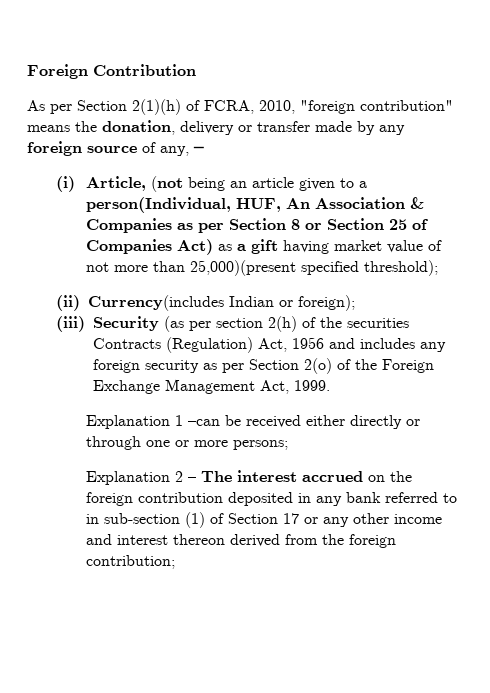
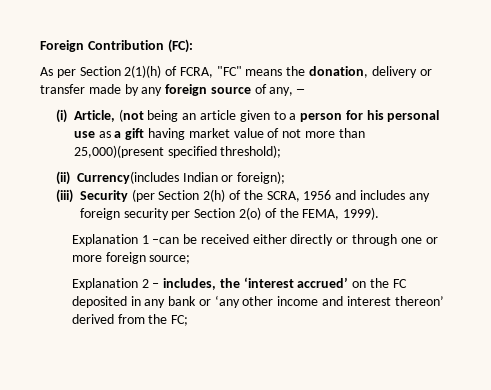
- Foreign Contribution
+ Foreign Contribution (FC):
- As per Section 2(1)(h) of FCRA, 2010, "foreign contribution" means the donation, delivery or transfer made by any foreign source of any, ─
+ As per Section 2(1)(h) of FCRA, "FC" means the donation, delivery or transfer made by any foreign source of any, ─
- (i) Article, (not being an article given to a person(Individual, HUF, An Association & Companies as per Section 8 or Section 25 of Companies Act) as a gift having market value of not more than 25,000)(present specified threshold);
+ (i) Article, (not being an article given to a person for his personal use as a gift having market value of not more than 25,000)(present specified threshold);
- (iii) Security (as per section 2(h) of the securities Contracts (Regulation) Act, 1956 and includes any foreign security as per Section 2(o) of the Foreign Exchange Management Act, 1999.
+ (iii) Security (per Section 2(h) of the SCRA, 1956 and includes any foreign security per Section 2(o) of the FEMA, 1999).
- Explanation 1 –can be received either directly or through one or more persons;
+ Explanation 1 –can be received either directly or through one or more foreign source;
- Explanation 2 ‒ The interest accrued on the foreign contribution deposited in any bank referred to in sub-section (1) of Section 17 or any other income and interest thereon derived from the foreign contribution;
+ Explanation 2 ‒ includes, the ‘interest accrued’ on the FC deposited in any bank or ‘any other income and interest thereon’ derived from the FC;

